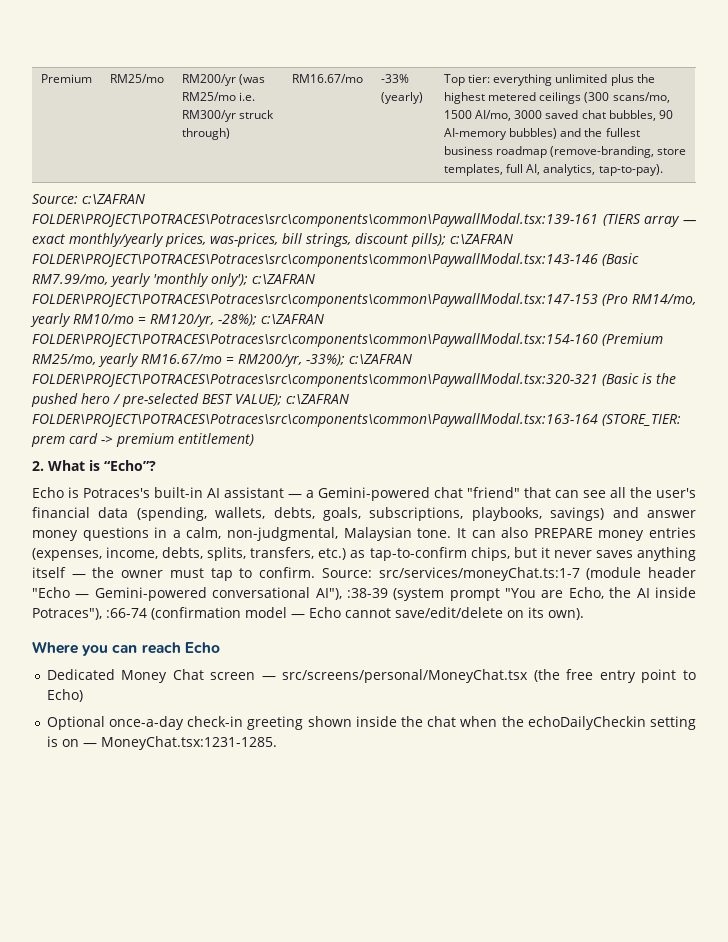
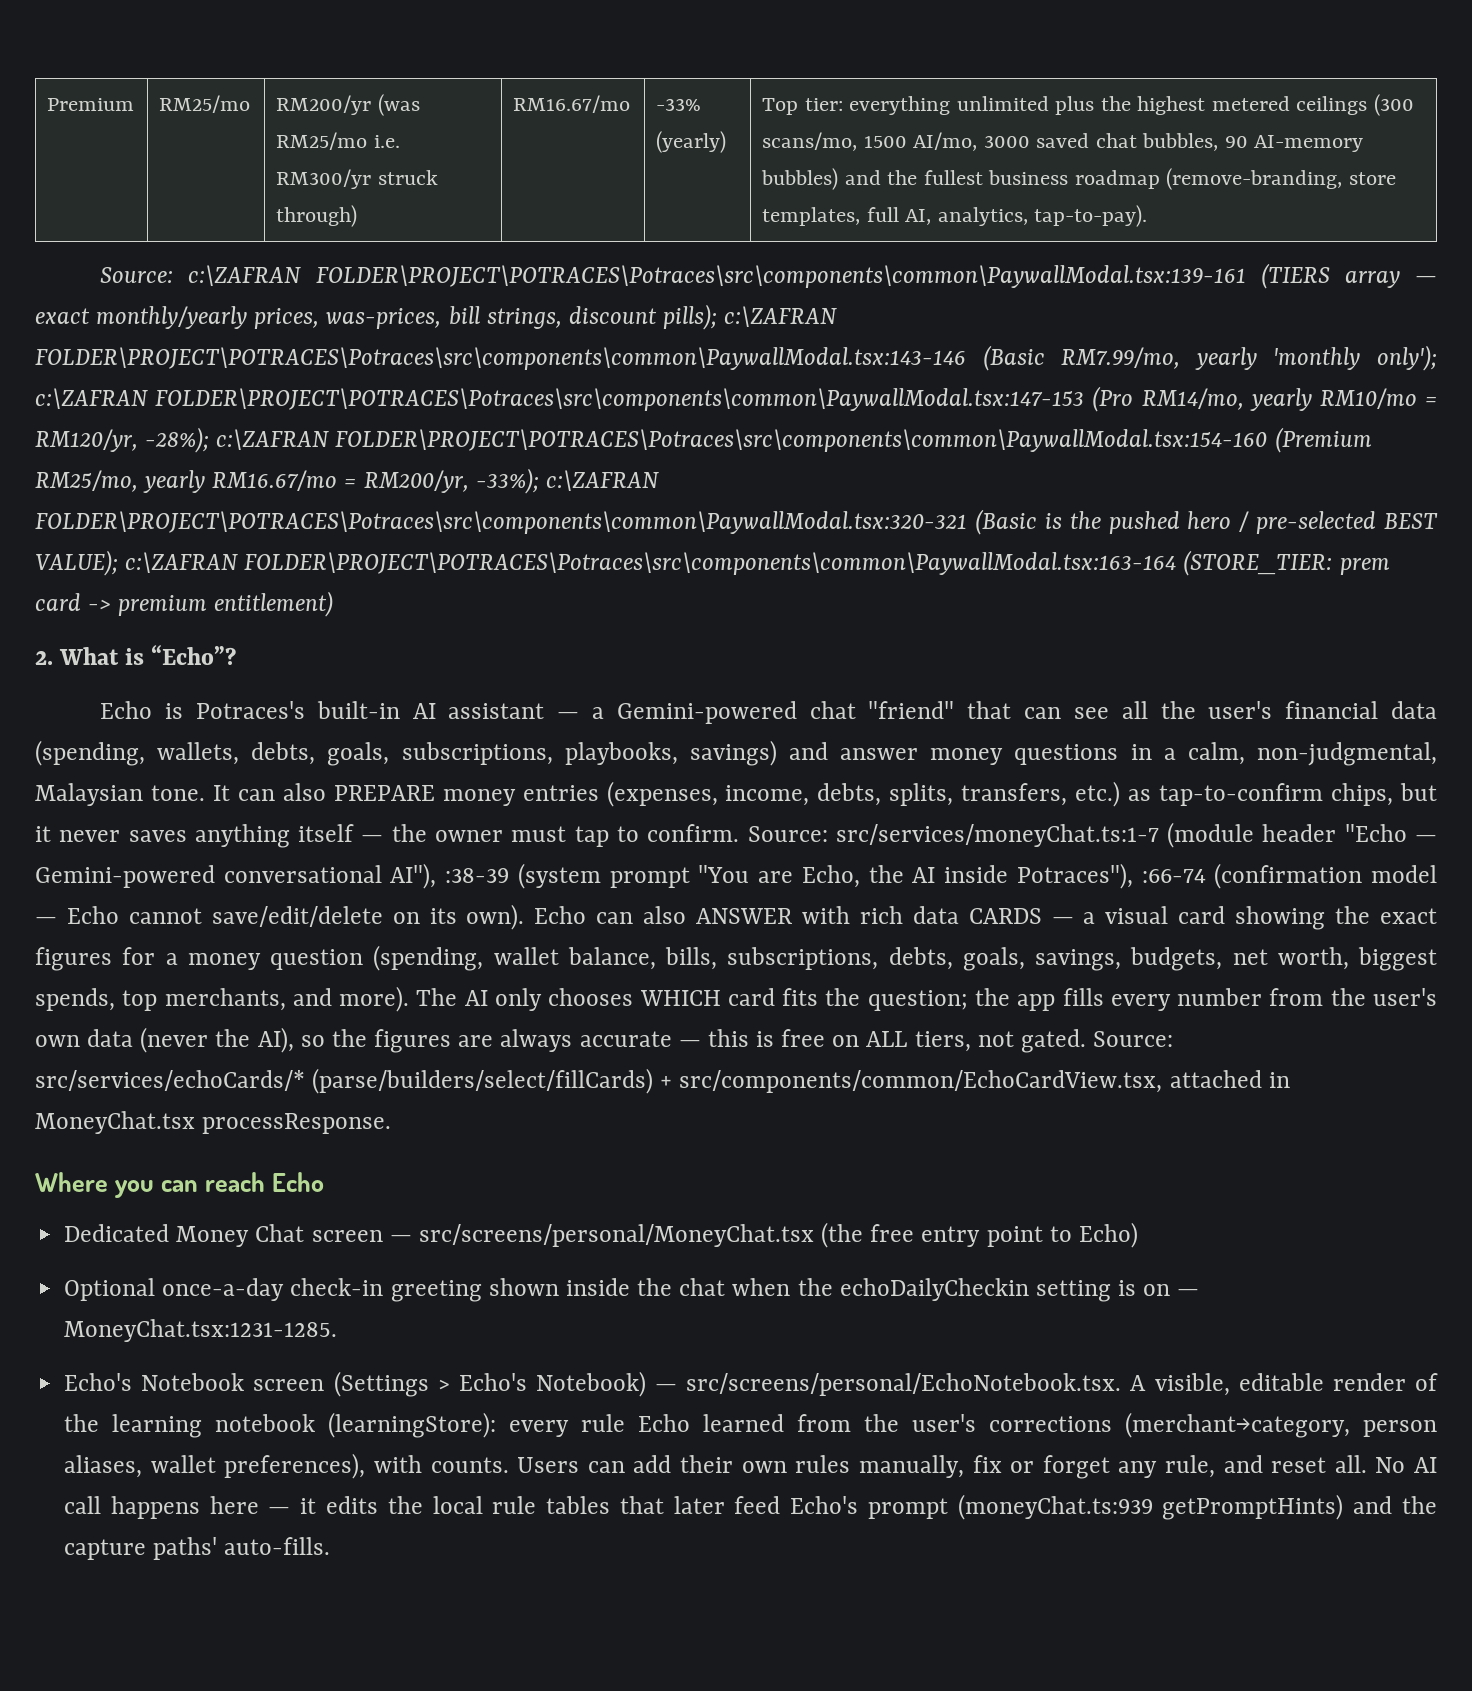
+ Echo can also ANSWER with rich data CARDS — a visual card showing the exact figures for a money question (spending, wallet balance, bills, subscriptions, debts, goals, savings, budgets, net worth, biggest spends, top merchants, and more). The AI only chooses WHICH card fits the question; the app fills every number from the user's own data (never the AI), so the figures are always accurate — this is free on ALL tiers, not gated. Source: src/services/echoCards/* (parse/builders/select/fillCards) + src/components/common/EchoCardView.tsx, attached in MoneyChat.tsx processResponse.
+ Echo's Notebook screen (Settings > Echo's Notebook) — src/screens/personal/EchoNotebook.tsx. A visible, editable render of the learning notebook (learningStore): every rule Echo learned from the user's corrections (merchant→category, person aliases, wallet preferences), with counts. Users can add their own rules manually, fix or forget any rule, and reset all. No AI call happens here — it edits the local rule tables that later feed Echo's prompt (moneyChat.ts:939 getPromptHints) and the capture paths' auto-fills.

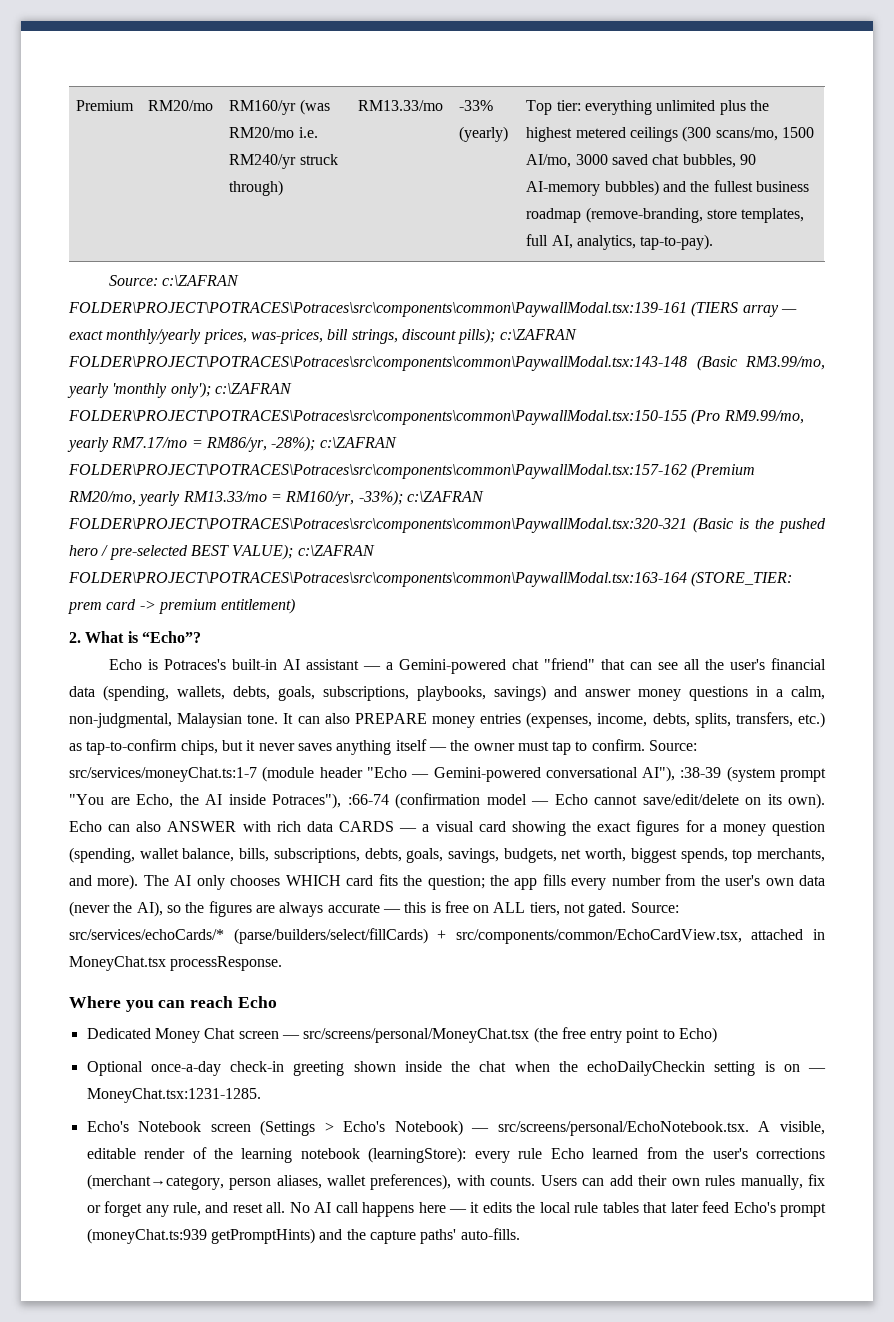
- RM25/mo | RM200/yr (was RM25/mo i.e. RM300/yr struck through) | RM16.67/mo
+ RM20/mo | RM160/yr (was RM20/mo i.e. RM240/yr struck through) | RM13.33/mo
- Source: c:\ZAFRAN FOLDER\PROJECT\POTRACES\Potraces\src\components\common\PaywallModal.tsx:139-161 (TIERS array — exact monthly/yearly prices, was-prices, bill strings, discount pills); c:\ZAFRAN FOLDER\PROJECT\POTRACES\Potraces\src\components\common\PaywallModal.tsx:143-146 (Basic RM7.99/mo, yearly 'monthly only'); c:\ZAFRAN FOLDER\PROJECT\POTRACES\Potraces\src\components\common\PaywallModal.tsx:147-153 (Pro RM14/mo, yearly RM10/mo = RM120/yr, -28%); c:\ZAFRAN FOLDER\PROJECT\POTRACES\Potraces\src\components\common\PaywallModal.tsx:154-160 (Premium RM25/mo, yearly RM16.67/mo = RM200/yr, -33%); c:\ZAFRAN FOLDER\PROJECT\POTRACES\Potraces\src\components\common\PaywallModal.tsx:320-321 (Basic is the pushed hero / pre-selected BEST VALUE); c:\ZAFRAN FOLDER\PROJECT\POTRACES\Potraces\src\components\common\PaywallModal.tsx:163-164 (STORE_TIER: prem card -> premium entitlement)
+ Source: c:\ZAFRAN FOLDER\PROJECT\POTRACES\Potraces\src\components\common\PaywallModal.tsx:139-161 (TIERS array — exact monthly/yearly prices, was-prices, bill strings, discount pills); c:\ZAFRAN FOLDER\PROJECT\POTRACES\Potraces\src\components\common\PaywallModal.tsx:143-148 (Basic RM3.99/mo, yearly 'monthly only'); c:\ZAFRAN FOLDER\PROJECT\POTRACES\Potraces\src\components\common\PaywallModal.tsx:150-155 (Pro RM9.99/mo, yearly RM7.17/mo = RM86/yr, -28%); c:\ZAFRAN FOLDER\PROJECT\POTRACES\Potraces\src\components\common\PaywallModal.tsx:157-162 (Premium RM20/mo, yearly RM13.33/mo = RM160/yr, -33%); c:\ZAFRAN FOLDER\PROJECT\POTRACES\Potraces\src\components\common\PaywallModal.tsx:320-321 (Basic is the pushed hero / pre-selected BEST VALUE); c:\ZAFRAN FOLDER\PROJECT\POTRACES\Potraces\src\components\common\PaywallModal.tsx:163-164 (STORE_TIER: prem card -> premium entitlement)

